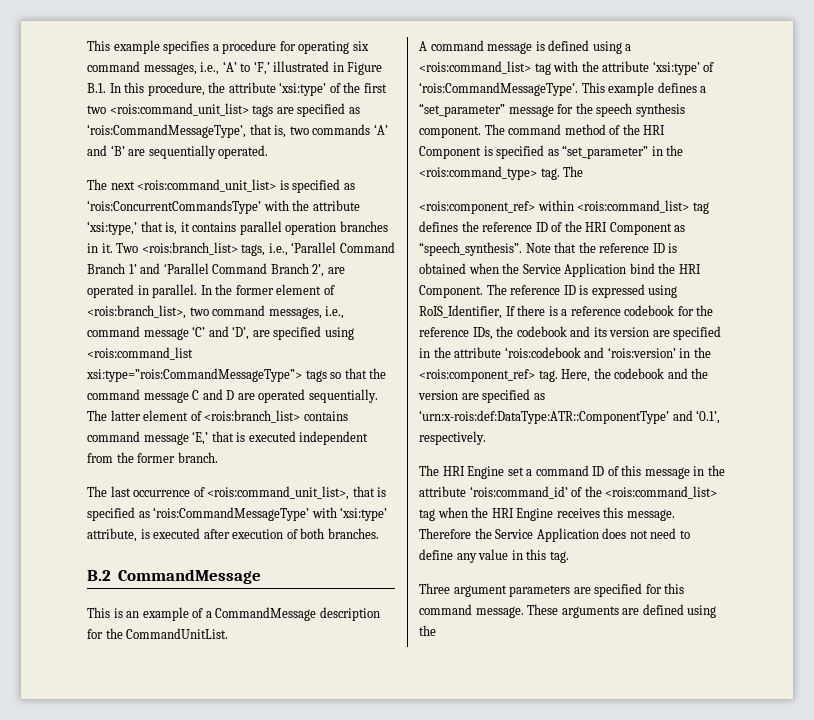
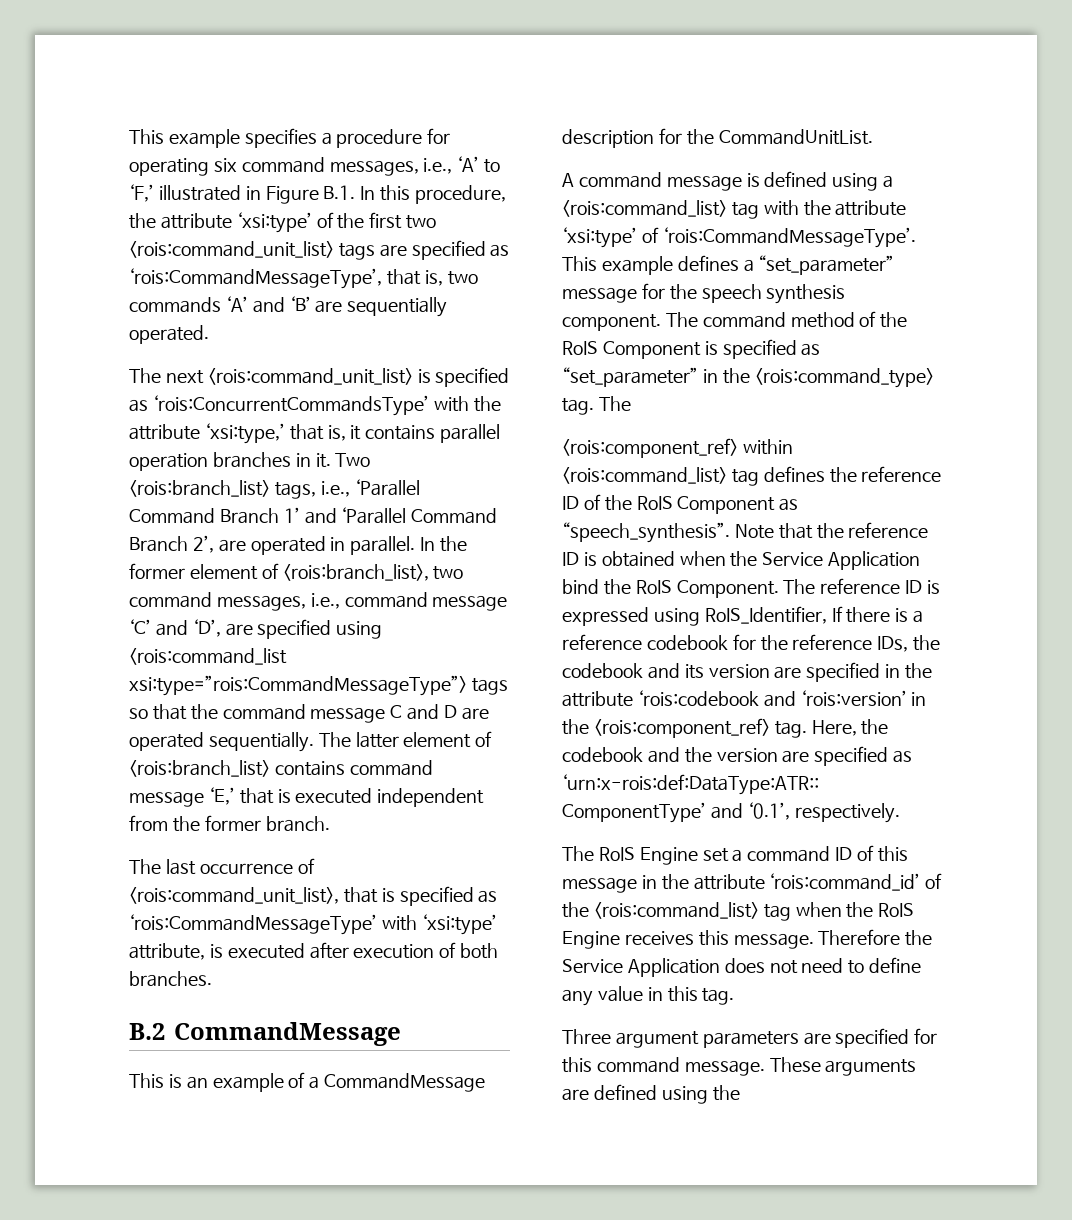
- The command method of the HRI Component is specified as “set_parameter” in the <rois:command_type> tag.
+ The command method of the RoIS Component is specified as “set_parameter” in the <rois:command_type> tag.
- <rois:component_ref> within <rois:command_list> tag defines the reference ID of the HRI Component as “speech_synthesis”.
+ <rois:component_ref> within <rois:command_list> tag defines the reference ID of the RoIS Component as “speech_synthesis”.
- Note that the reference ID is obtained when the Service Application bind the HRI Component.
+ Note that the reference ID is obtained when the Service Application bind the RoIS Component.
- The HRI Engine set a command ID of this message in the attribute ‘rois:command_id’ of the <rois:command_list> tag when the HRI Engine receives this message.
+ The RoIS Engine set a command ID of this message in the attribute ‘rois:command_id’ of the <rois:command_list> tag when the RoIS Engine receives this message.

